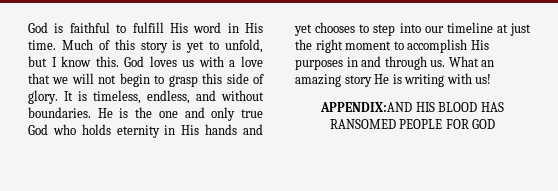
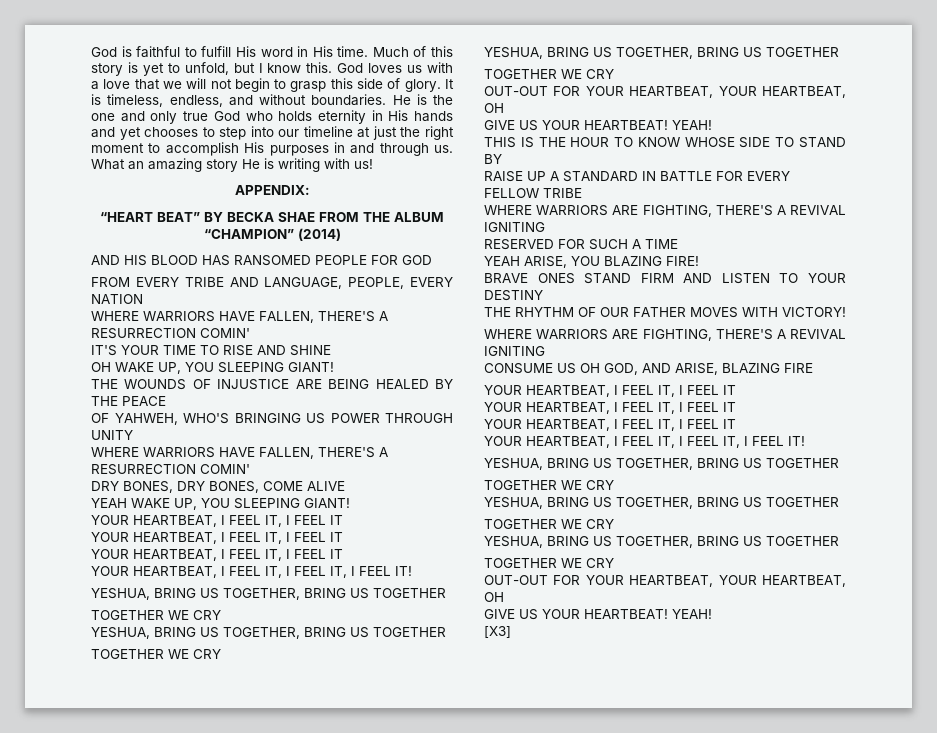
- APPENDIX:AND HIS BLOOD HAS RANSOMED PEOPLE FOR GOD
+ APPENDIX:
+ “HEART BEAT” BY BECKA SHAE FROM THE ALBUM “CHAMPION” (2014)
+ AND HIS BLOOD HAS RANSOMED PEOPLE FOR GOD
+ FROM EVERY TRIBE AND LANGUAGE, PEOPLE, EVERY NATION
+ WHERE WARRIORS HAVE FALLEN, THERE'S A RESURRECTION COMIN'
+ IT'S YOUR TIME TO RISE AND SHINE
+ OH WAKE UP, YOU SLEEPING GIANT!
+ THE WOUNDS OF INJUSTICE ARE BEING HEALED BY THE PEACE
+ OF YAHWEH, WHO'S BRINGING US POWER THROUGH UNITY
+ WHERE WARRIORS HAVE FALLEN, THERE'S A RESURRECTION COMIN'
+ DRY BONES, DRY BONES, COME ALIVE
+ YEAH WAKE UP, YOU SLEEPING GIANT!
+ YOUR HEARTBEAT, I FEEL IT, I FEEL IT
+ YOUR HEARTBEAT, I FEEL IT, I FEEL IT
+ YOUR HEARTBEAT, I FEEL IT, I FEEL IT
+ YOUR HEARTBEAT, I FEEL IT, I FEEL IT, I FEEL IT!
+ YESHUA, BRING US TOGETHER, BRING US TOGETHER
+ TOGETHER WE CRY
+ YESHUA, BRING US TOGETHER, BRING US TOGETHER
+ TOGETHER WE CRY
+ YESHUA, BRING US TOGETHER, BRING US TOGETHER
+ TOGETHER WE CRY
+ OUT-OUT FOR YOUR HEARTBEAT, YOUR HEARTBEAT, OH
+ GIVE US YOUR HEARTBEAT! YEAH!
+ THIS IS THE HOUR TO KNOW WHOSE SIDE TO STAND BY
+ RAISE UP A STANDARD IN BATTLE FOR EVERY FELLOW TRIBE
+ WHERE WARRIORS ARE FIGHTING, THERE'S A REVIVAL IGNITING
+ RESERVED FOR SUCH A TIME
+ YEAH ARISE, YOU BLAZING FIRE!
+ BRAVE ONES STAND FIRM AND LISTEN TO YOUR DESTINY
+ THE RHYTHM OF OUR FATHER MOVES WITH VICTORY!
+ WHERE WARRIORS ARE FIGHTING, THERE'S A REVIVAL IGNITING
+ CONSUME US OH GOD, AND ARISE, BLAZING FIRE
+ YOUR HEARTBEAT, I FEEL IT, I FEEL IT
+ YOUR HEARTBEAT, I FEEL IT, I FEEL IT
+ YOUR HEARTBEAT, I FEEL IT, I FEEL IT
+ YOUR HEARTBEAT, I FEEL IT, I FEEL IT, I FEEL IT!
+ YESHUA, BRING US TOGETHER, BRING US TOGETHER
+ TOGETHER WE CRY
+ YESHUA, BRING US TOGETHER, BRING US TOGETHER
+ TOGETHER WE CRY
+ YESHUA, BRING US TOGETHER, BRING US TOGETHER
+ TOGETHER WE CRY
+ OUT-OUT FOR YOUR HEARTBEAT, YOUR HEARTBEAT, OH
+ GIVE US YOUR HEARTBEAT! YEAH!
+ [X3]

